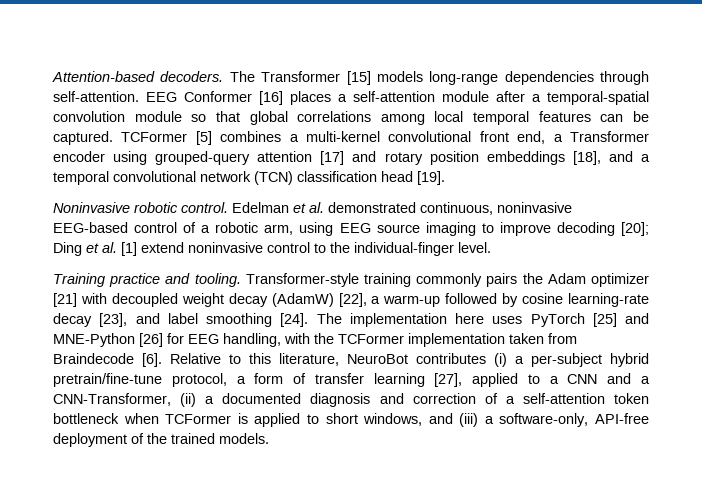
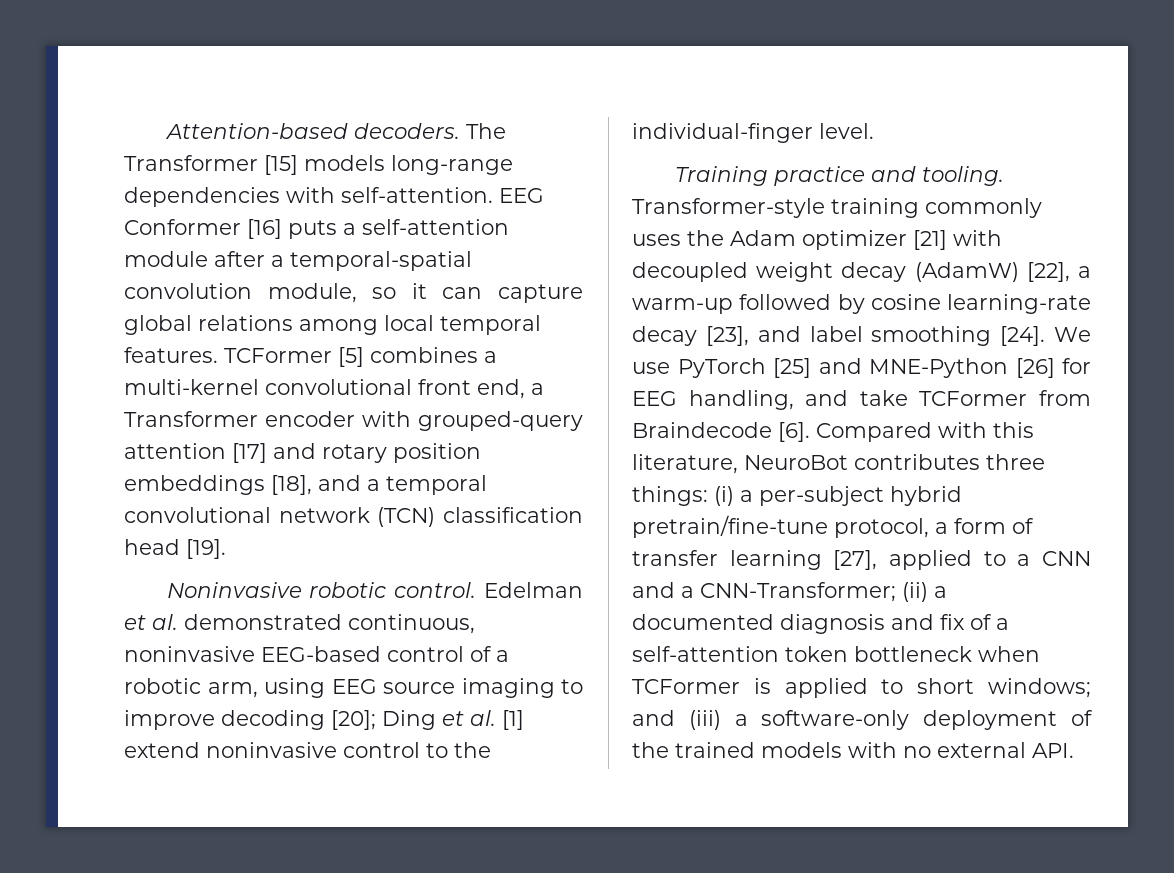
- The Transformer [15] models long-range dependencies through self-attention.
+ The Transformer [15] models long-range dependencies with self-attention.
- EEG Conformer [16] places a self-attention module after a temporal-spatial convolution module so that global correlations among local temporal features can be captured.
+ EEG Conformer [16] puts a self-attention module after a temporal-spatial convolution module, so it can capture global relations among local temporal features.
- TCFormer [5] combines a multi-kernel convolutional front end, a Transformer encoder using grouped-query attention [17] and rotary position embeddings [18], and a temporal convolutional network (TCN) classification head [19].
+ TCFormer [5] combines a multi-kernel convolutional front end, a Transformer encoder with grouped-query attention [17] and rotary position embeddings [18], and a temporal convolutional network (TCN) classification head [19].
- Transformer-style training commonly pairs the Adam optimizer [21] with decoupled weight decay (AdamW) [22], a warm-up followed by cosine learning-rate decay [23], and label smoothing [24].
+ Transformer-style training commonly uses the Adam optimizer [21] with decoupled weight decay (AdamW) [22], a warm-up followed by cosine learning-rate decay [23], and label smoothing [24].
- The implementation here uses PyTorch [25] and MNE-Python [26] for EEG handling, with the TCFormer implementation taken from Braindecode [6].
+ We use PyTorch [25] and MNE-Python [26] for EEG handling, and take TCFormer from Braindecode [6].
- Relative to this literature, NeuroBot contributes (i) a per-subject hybrid pretrain/fine-tune protocol, a form of transfer learning [27], applied to a CNN and a CNN-Transformer, (ii) a documented diagnosis and correction of a self-attention token bottleneck when TCFormer is applied to short windows, and (iii) a software-only, API-free deployment of the trained models.
+ Compared with this literature, NeuroBot contributes three things: (i) a per-subject hybrid pretrain/fine-tune protocol, a form of transfer learning [27], applied to a CNN and a CNN-Transformer; (ii) a documented diagnosis and fix of a self-attention token bottleneck when TCFormer is applied to short windows; and (iii) a software-only deployment of the trained models with no external API.

